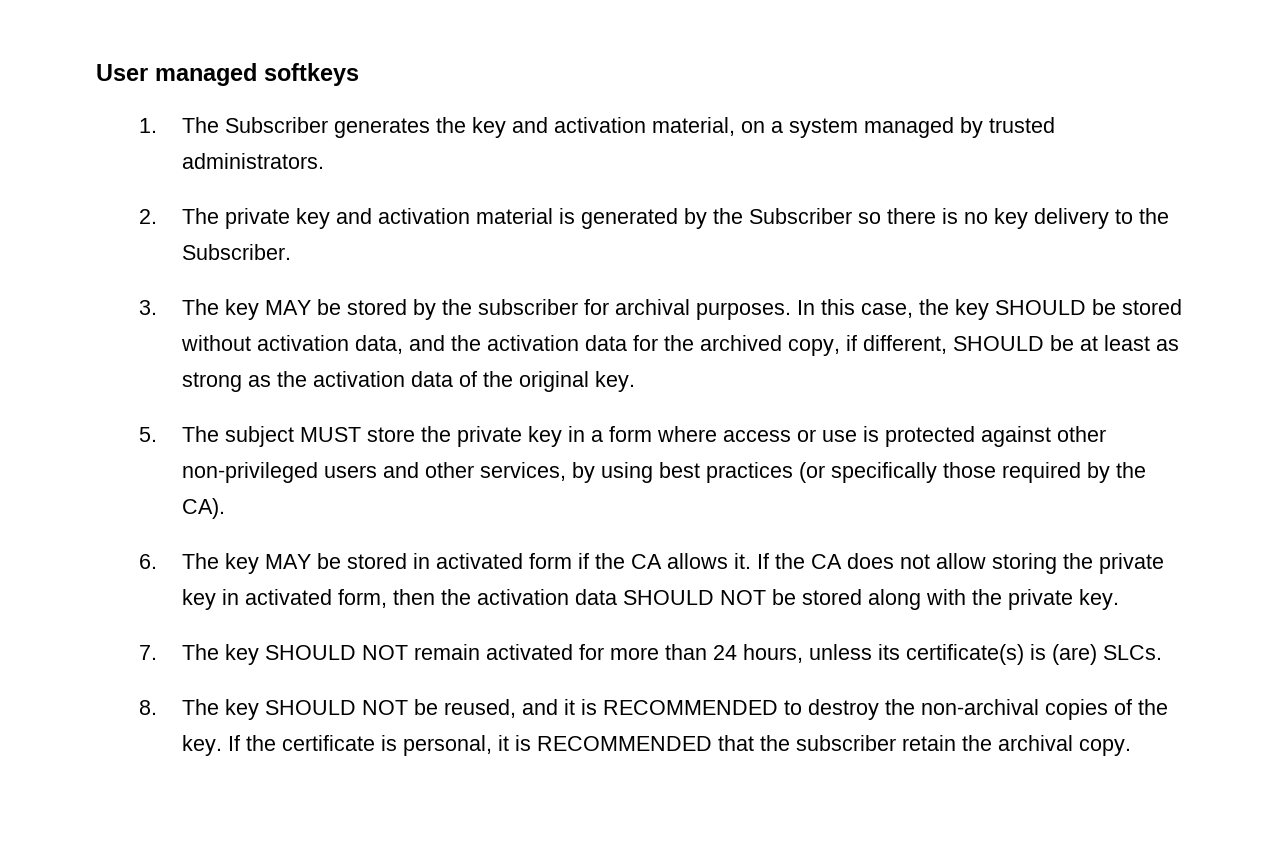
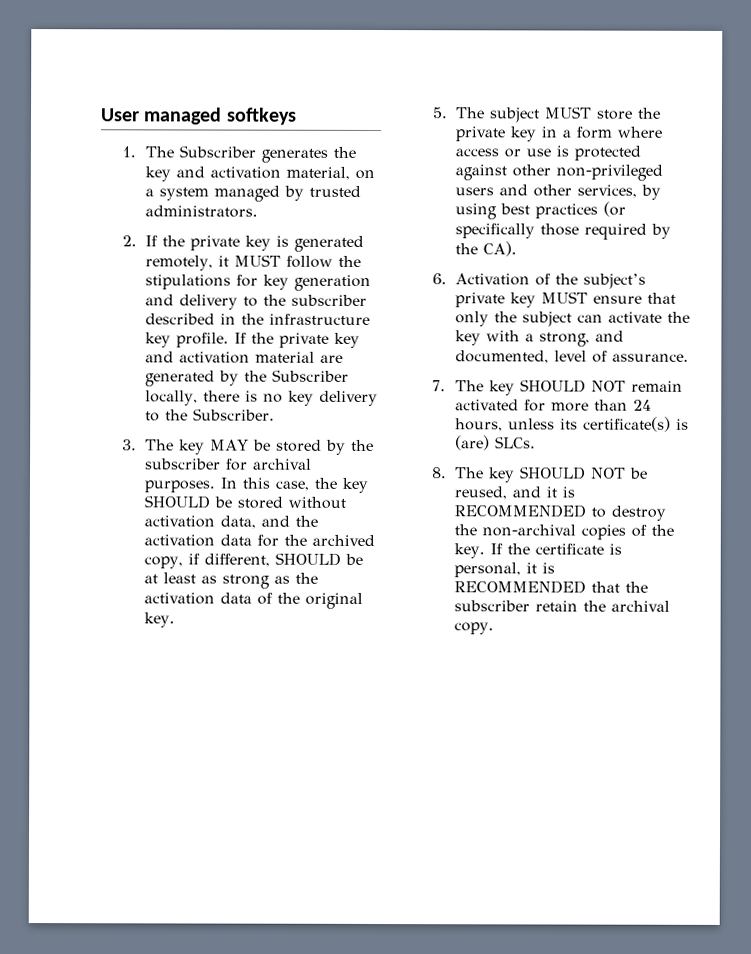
- 2. The private key and activation material is generated by the Subscriber so there is no key delivery to the Subscriber.
+ 2. If the private key is generated remotely, it MUST follow the stipulations for key generation and delivery to the subscriber described in the infrastructure key profile. If the private key and activation material are generated by the Subscriber locally, there is no key delivery to the Subscriber.
- 6. The key MAY be stored in activated form if the CA allows it. If the CA does not allow storing the private key in activated form, then the activation data SHOULD NOT be stored along with the private key.
+ 6. Activation of the subject’s private key MUST ensure that only the subject can activate the key with a strong, and documented, level of assurance.

